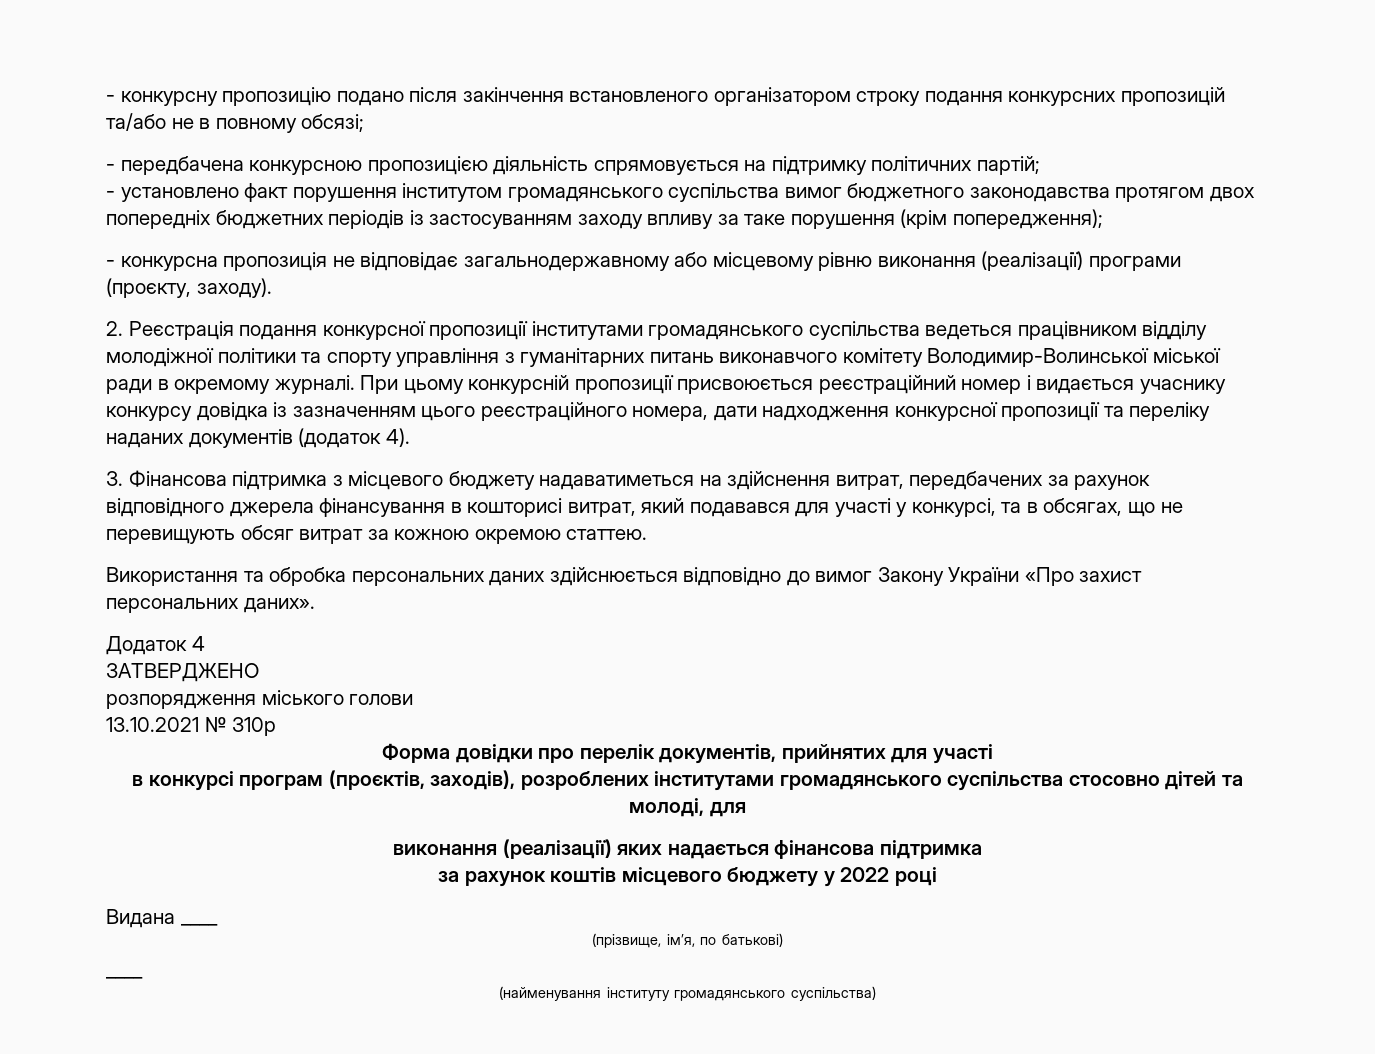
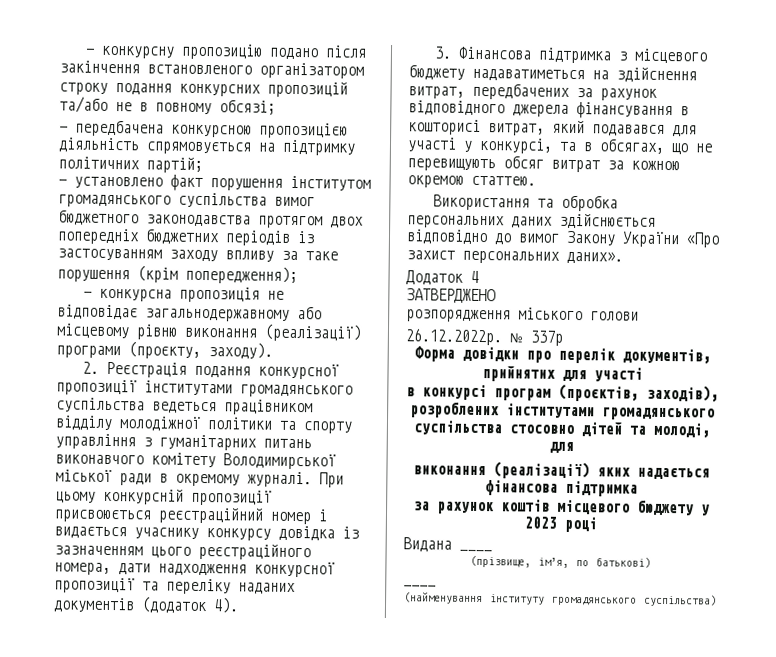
- 2. Реєстрація подання конкурсної пропозиції інститутами громадянського суспільства ведеться працівником відділу молодіжної політики та спорту управління з гуманітарних питань виконавчого комітету Володимир-Волинської міської ради в окремому журналі.
+ 2. Реєстрація подання конкурсної пропозиції інститутами громадянського суспільства ведеться працівником відділу молодіжної політики та спорту управління з гуманітарних питань виконавчого комітету Володимирської міської ради в окремому журналі.
- 13.10.2021 № 310р
+ 26.12.2022р. № 337р
- за рахунок коштів місцевого бюджету у 2022 році
+ за рахунок коштів місцевого бюджету у 2023 році

